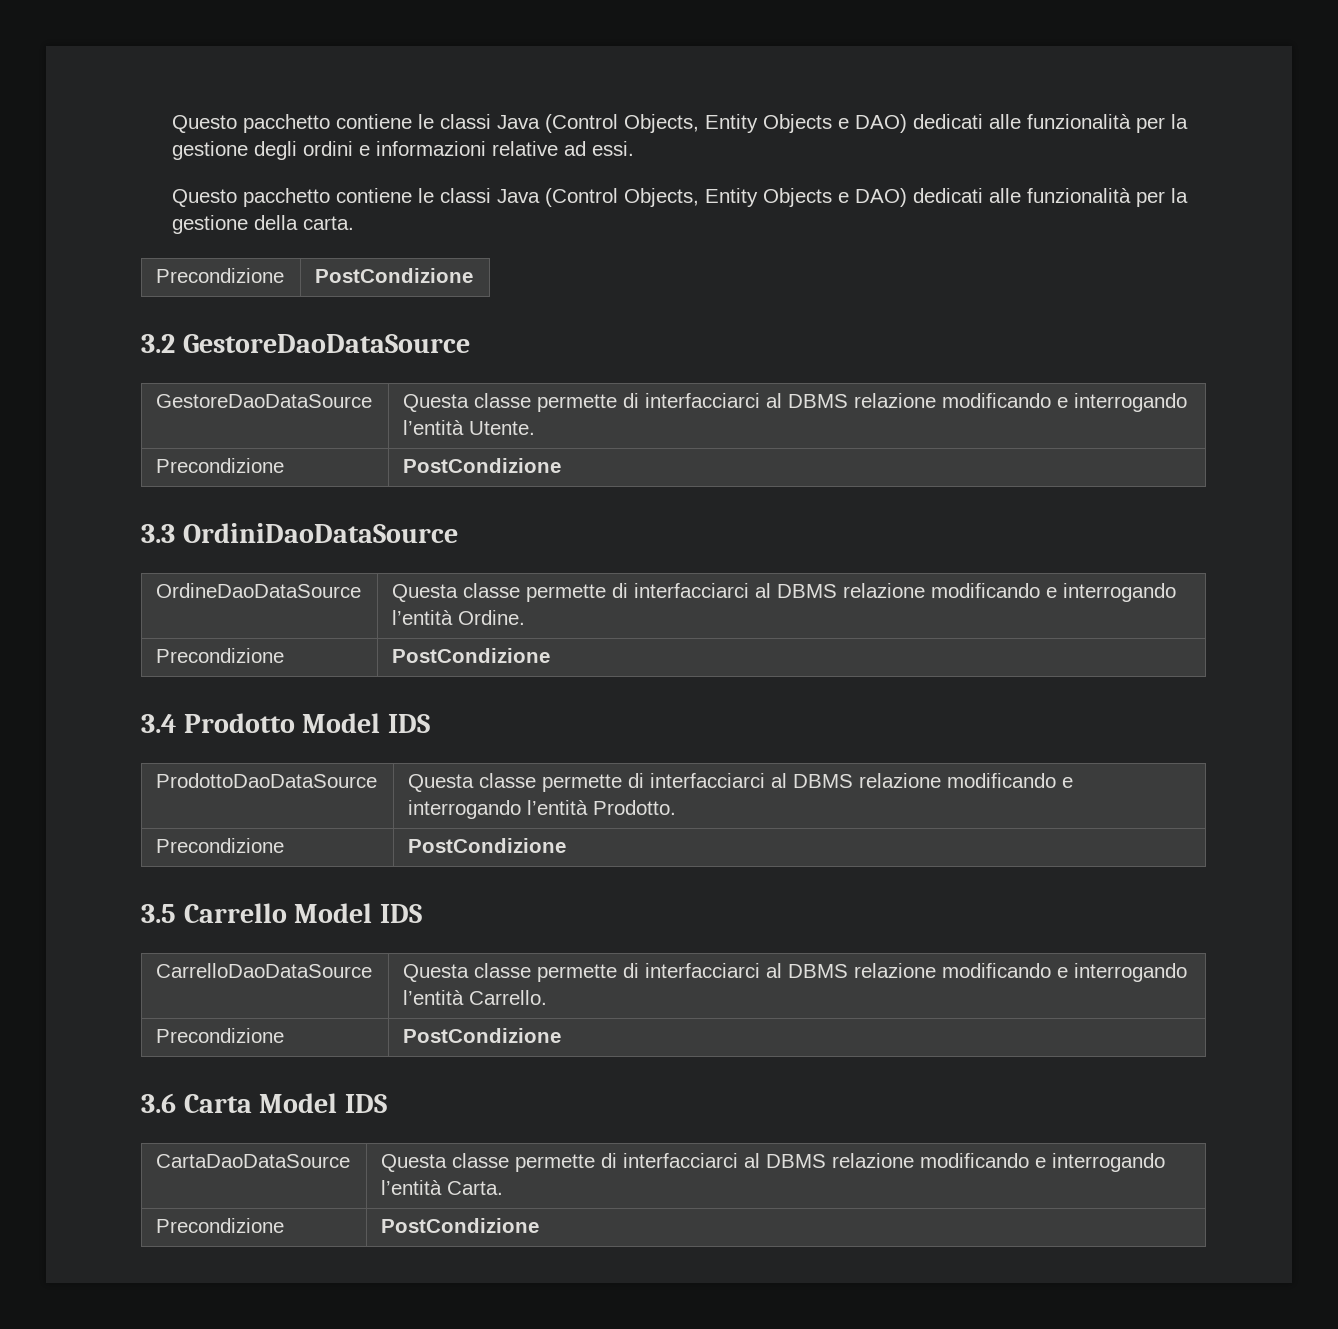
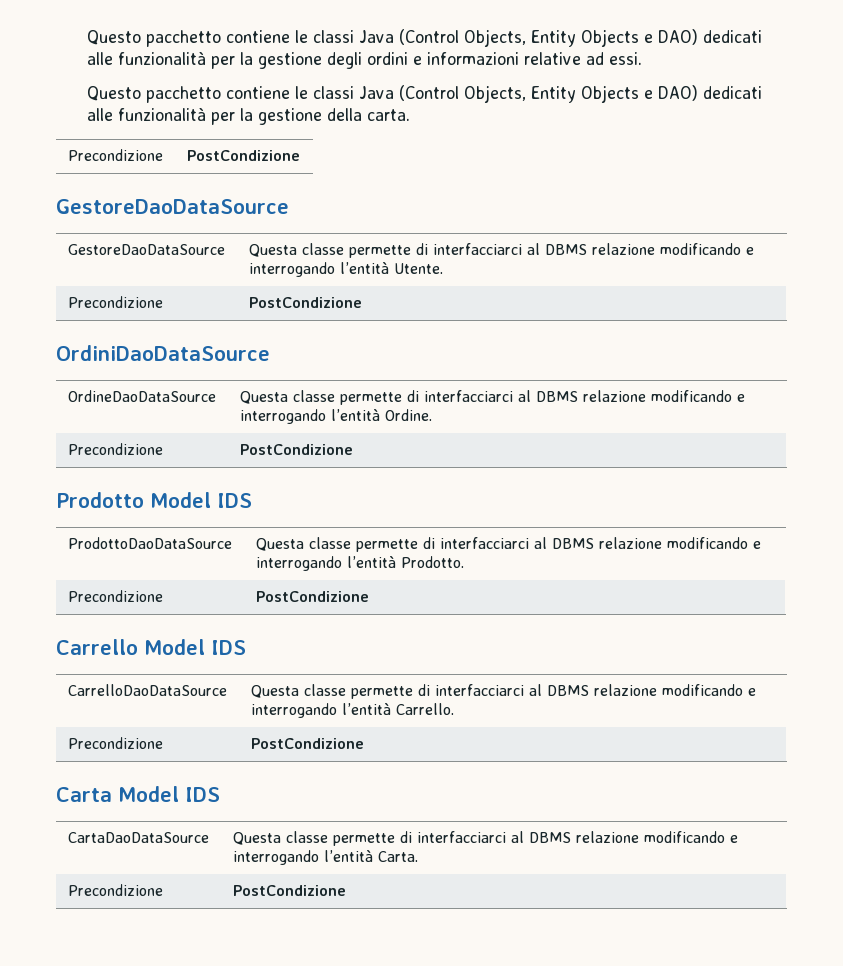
  Questo pacchetto contiene le classi Java (Control Objects, Entity Objects e DAO) dedicati alle funzionalità per la gestione della carta.
  Precondizione | PostCondizione
- 3.2 GestoreDaoDataSource
+ GestoreDaoDataSource
- 3.3 OrdiniDaoDataSource
+ OrdiniDaoDataSource
- 3.4 Prodotto Model IDS
+ Prodotto Model IDS
- 3.5 Carrello Model IDS
+ Carrello Model IDS
- 3.6 Carta Model IDS
+ Carta Model IDS

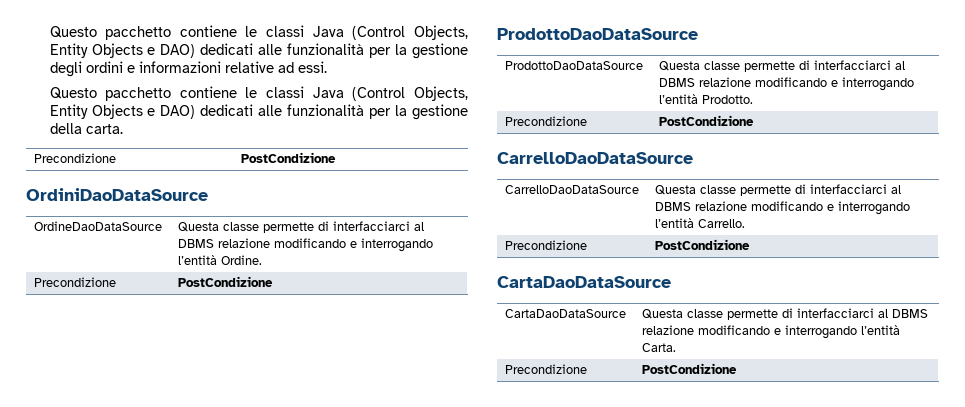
  Questo pacchetto contiene le classi Java (Control Objects, Entity Objects e DAO) dedicati alle funzionalità per la gestione della carta.
- Precondizione | PostCondizione
- GestoreDaoDataSource
- GestoreDaoDataSource | Questa classe permette di interfacciarci al DBMS relazione modificando e interrogando l’entità Utente.
  OrdineDaoDataSource | Questa classe permette di interfacciarci al DBMS relazione modificando e interrogando l’entità Ordine.
  Precondizione | PostCondizione
- Prodotto Model IDS
+ ProdottoDaoDataSource
  ProdottoDaoDataSource | Questa classe permette di interfacciarci al DBMS relazione modificando e interrogando l’entità Prodotto.
  Precondizione | PostCondizione
- Carrello Model IDS
+ CarrelloDaoDataSource
  CarrelloDaoDataSource | Questa classe permette di interfacciarci al DBMS relazione modificando e interrogando l’entità Carrello.
  Precondizione | PostCondizione
- Carta Model IDS
+ CartaDaoDataSource

